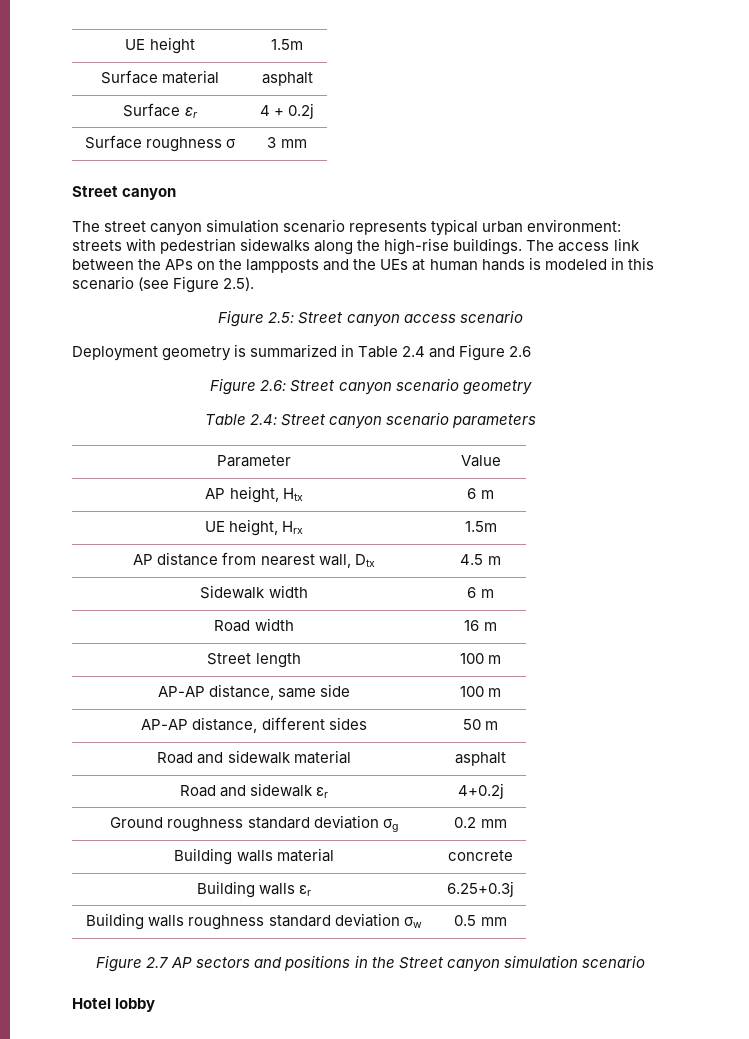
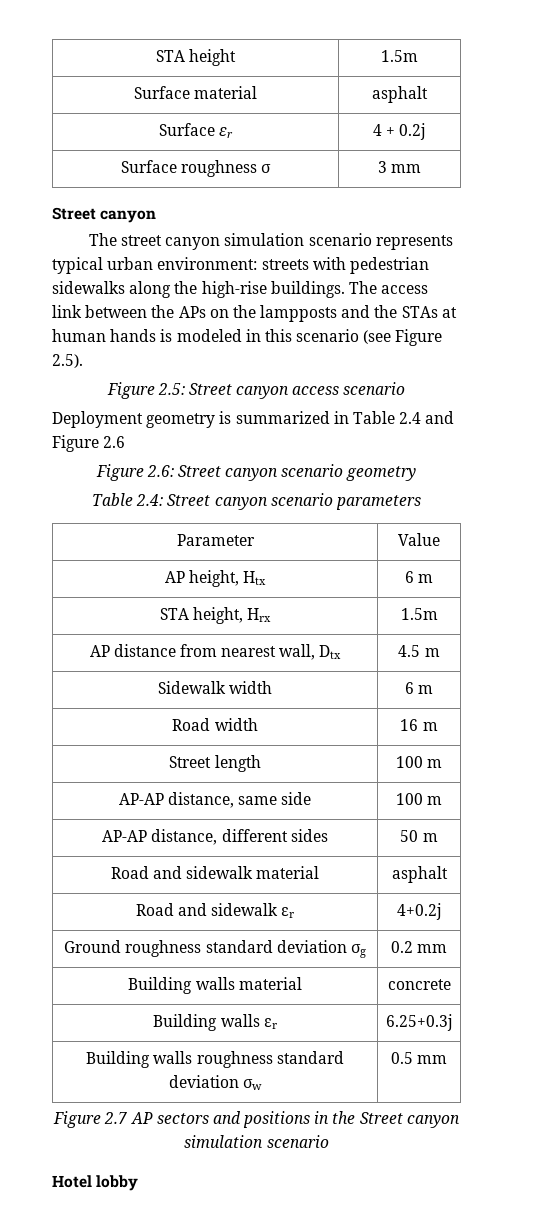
- UE height | 1.5m
+ STA height | 1.5m
- The access link between the APs on the lampposts and the UEs at human hands is modeled in this scenario (see Figure 2.5).
+ The access link between the APs on the lampposts and the STAs at human hands is modeled in this scenario (see Figure 2.5).
- UE height, Hrx | 1.5m
+ STA height, Hrx | 1.5m

